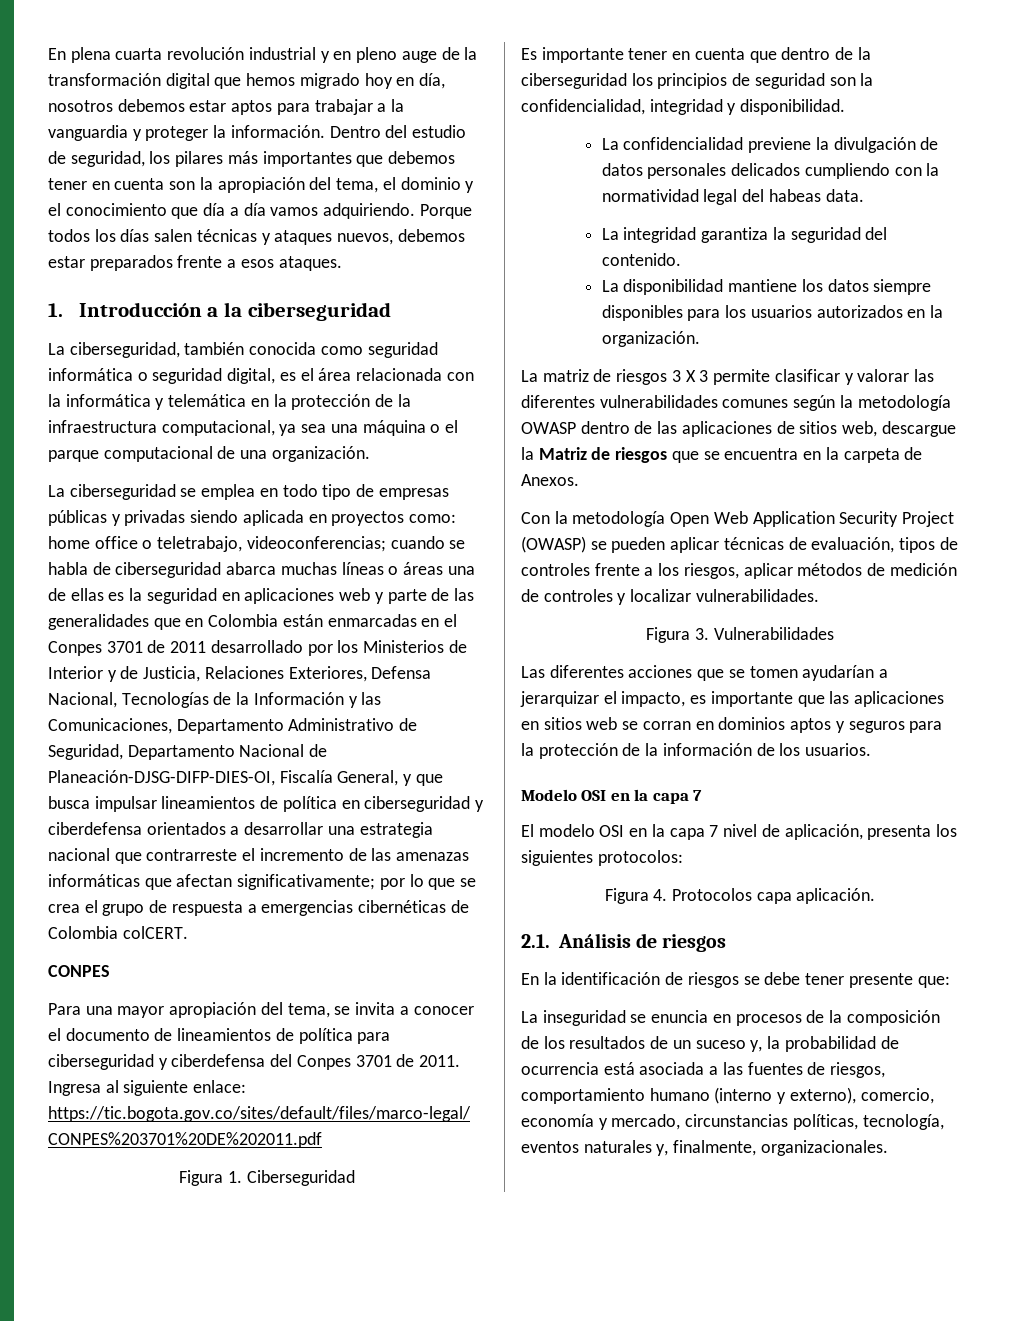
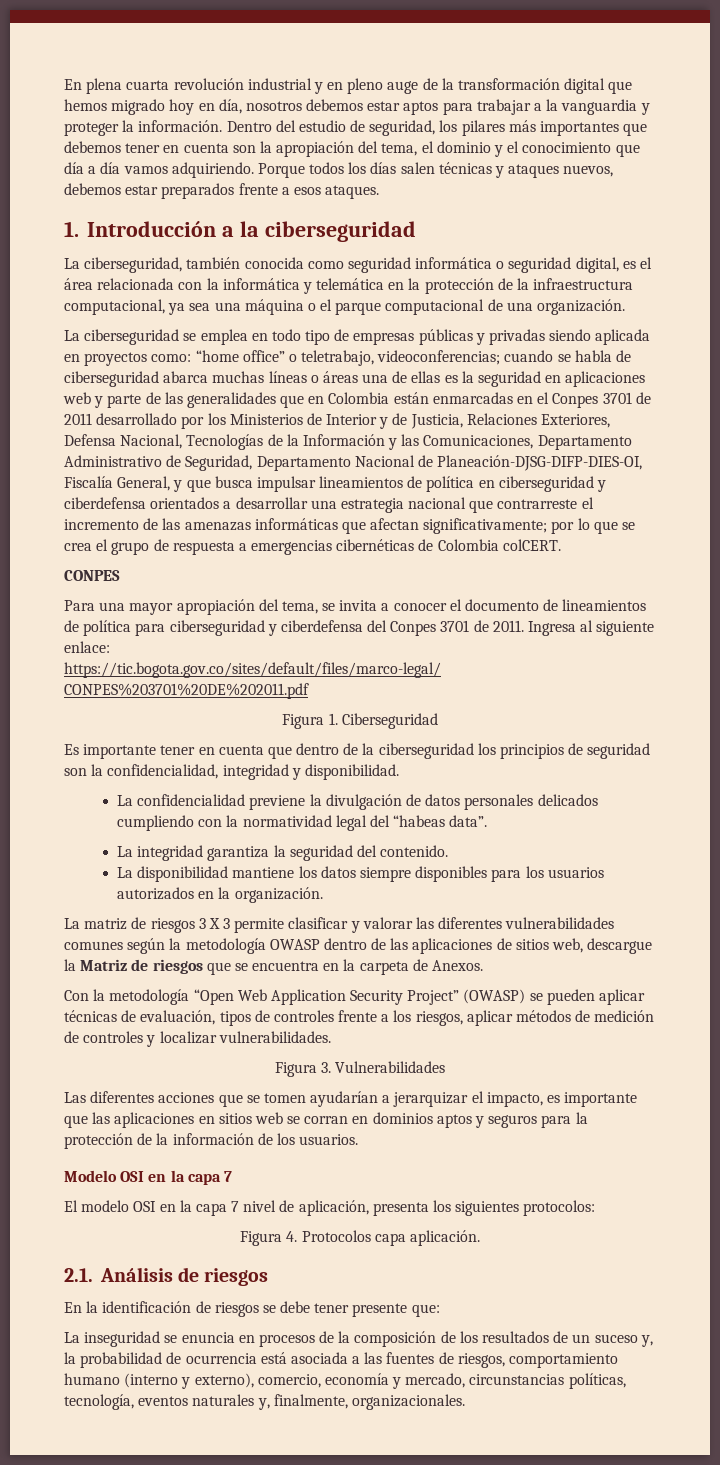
- home office o teletrabajo, videoconferencias;
+ “home office” o teletrabajo, videoconferencias;
- La confidencialidad previene la divulgación de datos personales delicados cumpliendo con la normatividad legal del habeas data.
+ La confidencialidad previene la divulgación de datos personales delicados cumpliendo con la normatividad legal del “habeas data”.
- Con la metodología Open Web Application Security Project (OWASP) se pueden aplicar técnicas de evaluación, tipos de controles frente a los riesgos, aplicar métodos de medición de controles y localizar vulnerabilidades.
+ Con la metodología “Open Web Application Security Project” (OWASP) se pueden aplicar técnicas de evaluación, tipos de controles frente a los riesgos, aplicar métodos de medición de controles y localizar vulnerabilidades.

